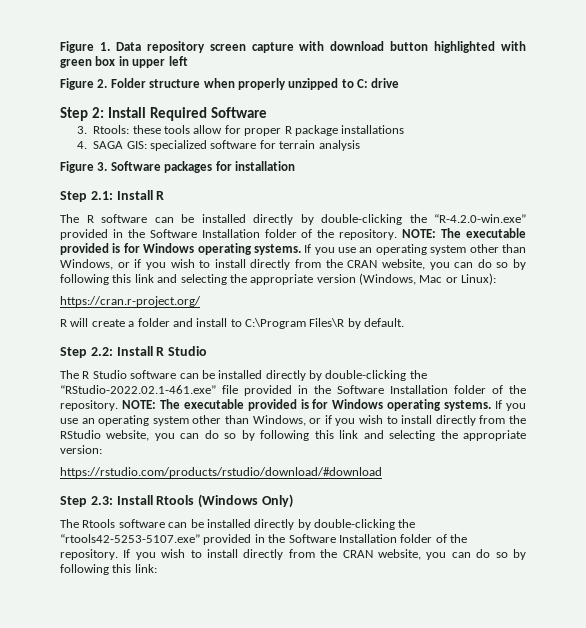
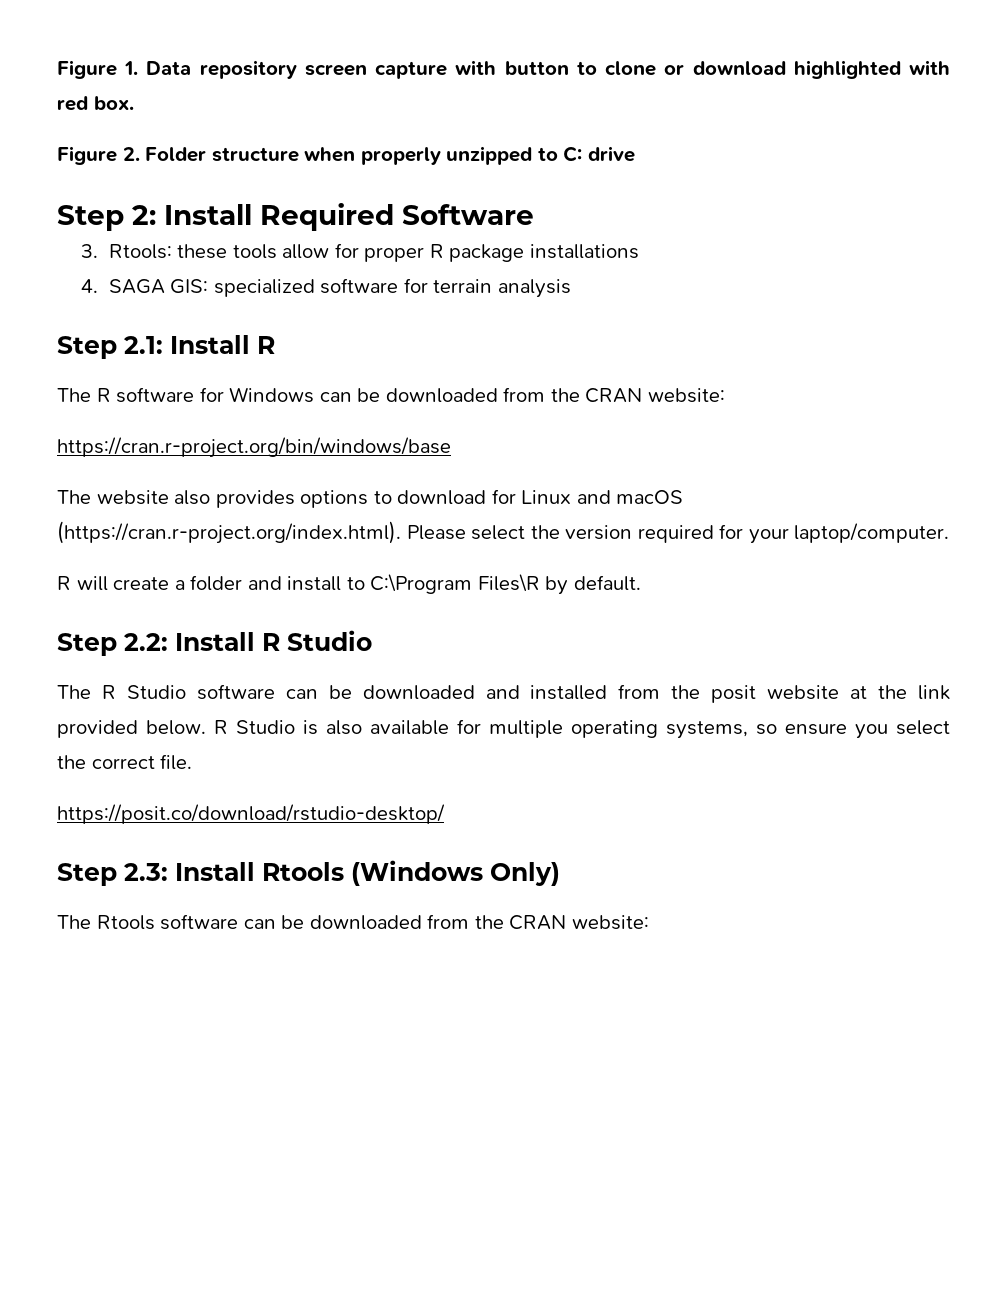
- Figure 1. Data repository screen capture with download button highlighted with green box in upper left
+ Figure 1. Data repository screen capture with button to clone or download highlighted with red box.
- Figure 3. Software packages for installation
- The R software can be installed directly by double-clicking the “R-4.2.0-win.exe” provided in the Software Installation folder of the repository. NOTE: The executable provided is for Windows operating systems. If you use an operating system other than Windows, or if you wish to install directly from the CRAN website, you can do so by following this link and selecting the appropriate version (Windows, Mac or Linux):
- https://cran.r-project.org/
+ The R software for Windows can be downloaded from the CRAN website:
+ https://cran.r-project.org/bin/windows/base
+ The website also provides options to download for Linux and macOS (https://cran.r-project.org/index.html). Please select the version required for your laptop/computer.
- The R Studio software can be installed directly by double-clicking the “RStudio-2022.02.1-461.exe” file provided in the Software Installation folder of the repository. NOTE: The executable provided is for Windows operating systems. If you use an operating system other than Windows, or if you wish to install directly from the RStudio website, you can do so by following this link and selecting the appropriate version:
- https://rstudio.com/products/rstudio/download/#download
+ The R Studio software can be downloaded and installed from the posit website at the link provided below. R Studio is also available for multiple operating systems, so ensure you select the correct file.
+ https://posit.co/download/rstudio-desktop/
- The Rtools software can be installed directly by double-clicking the “rtools42-5253-5107.exe” provided in the Software Installation folder of the repository. If you wish to install directly from the CRAN website, you can do so by following this link:
+ The Rtools software can be downloaded from the CRAN website:

